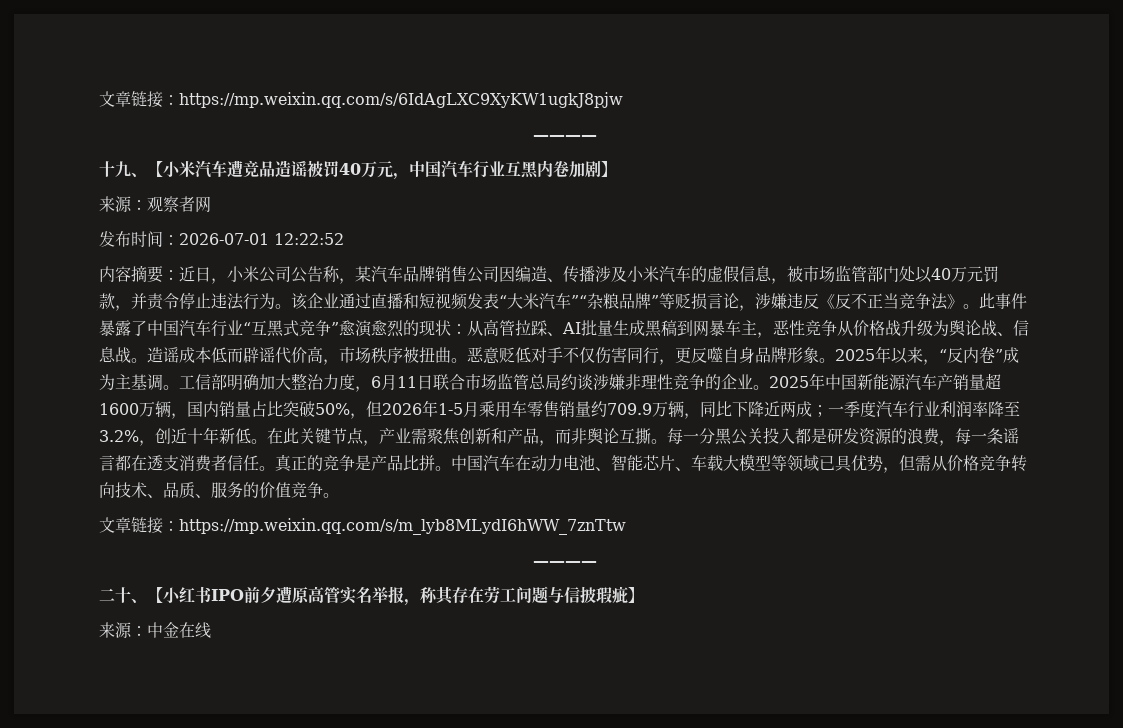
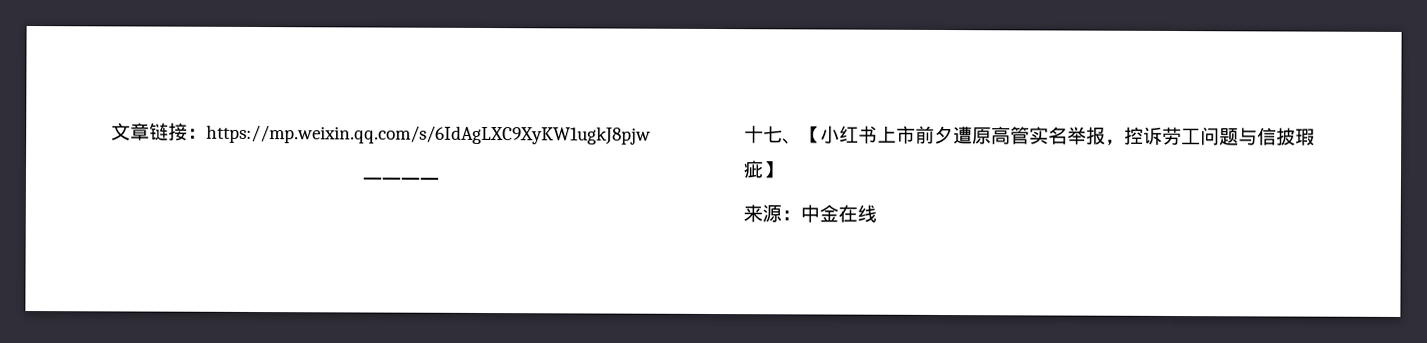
- 十九、【小米汽车遭竞品造谣被罚40万元，中国汽车行业互黑内卷加剧】
- 来源：观察者网
- 发布时间：2026-07-01 12:22:52
- 内容摘要：近日，小米公司公告称，某汽车品牌销售公司因编造、传播涉及小米汽车的虚假信息，被市场监管部门处以40万元罚款，并责令停止违法行为。该企业通过直播和短视频发表“大米汽车”“杂粮品牌”等贬损言论，涉嫌违反《反不正当竞争法》。此事件暴露了中国汽车行业“互黑式竞争”愈演愈烈的现状：从高管拉踩、AI批量生成黑稿到网暴车主，恶性竞争从价格战升级为舆论战、信息战。造谣成本低而辟谣代价高，市场秩序被扭曲。恶意贬低对手不仅伤害同行，更反噬自身品牌形象。2025年以来，“反内卷”成为主基调。工信部明确加大整治力度，6月11日联合市场监管总局约谈涉嫌非理性竞争的企业。2025年中国新能源汽车产销量超1600万辆，国内销量占比突破50%，但2026年1-5月乘用车零售销量约709.9万辆，同比下降近两成；一季度汽车行业利润率降至3.2%，创近十年新低。在此关键节点，产业需聚焦创新和产品，而非舆论互撕。每一分黑公关投入都是研发资源的浪费，每一条谣言都在透支消费者信任。真正的竞争是产品比拼。中国汽车在动力电池、智能芯片、车载大模型等领域已具优势，但需从价格竞争转向技术、品质、服务的价值竞争。
- 文章链接：https://mp.weixin.qq.com/s/m_lyb8MLydI6hWW_7znTtw
- ————
- 二十、【小红书IPO前夕遭原高管实名举报，称其存在劳工问题与信披瑕疵】
+ 十七、【小红书上市前夕遭原高管实名举报，控诉劳工问题与信披瑕疵】

